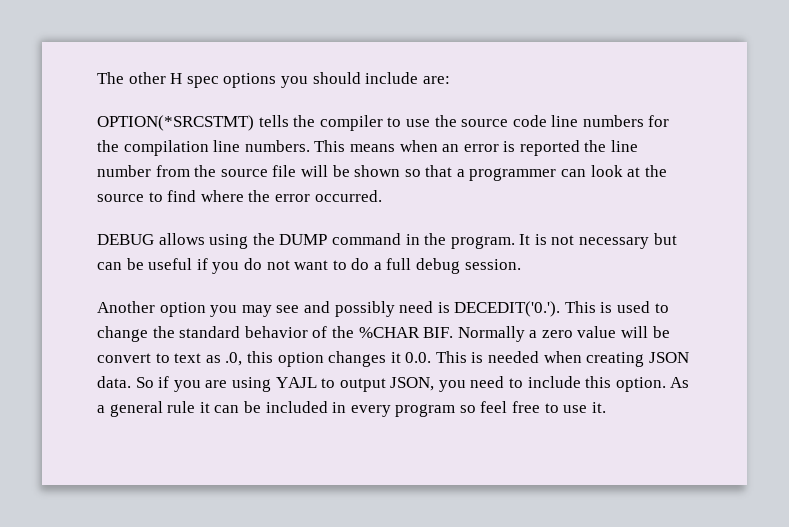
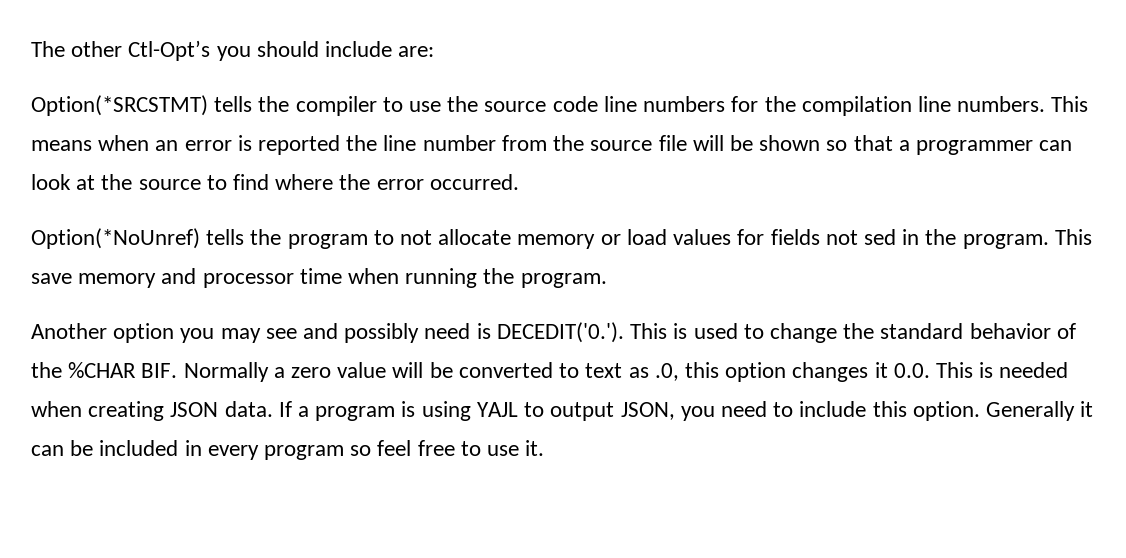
- The other H spec options you should include are:
+ The other Ctl-Opt’s you should include are:
- OPTION(*SRCSTMT) tells the compiler to use the source code line numbers for the compilation line numbers.
+ Option(*SRCSTMT) tells the compiler to use the source code line numbers for the compilation line numbers.
- DEBUG allows using the DUMP command in the program. It is not necessary but can be useful if you do not want to do a full debug session.
+ Option(*NoUnref) tells the program to not allocate memory or load values for fields not sed in the program. This save memory and processor time when running the program.
- Another option you may see and possibly need is DECEDIT('0.'). This is used to change the standard behavior of the %CHAR BIF. Normally a zero value will be convert to text as .0, this option changes it 0.0. This is needed when creating JSON data.
+ Another option you may see and possibly need is DECEDIT('0.'). This is used to change the standard behavior of the %CHAR BIF. Normally a zero value will be converted to text as .0, this option changes it 0.0. This is needed when creating JSON data.
- So if you are using YAJL to output JSON, you need to include this option.
+ If a program is using YAJL to output JSON, you need to include this option.
- As a general rule it can be included in every program so feel free to use it.
+ Generally it can be included in every program so feel free to use it.

